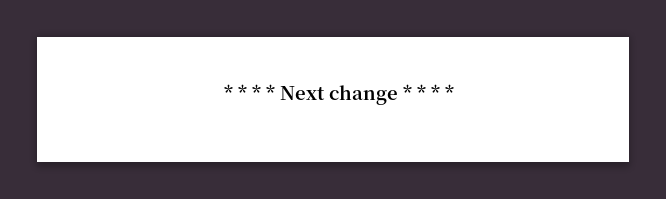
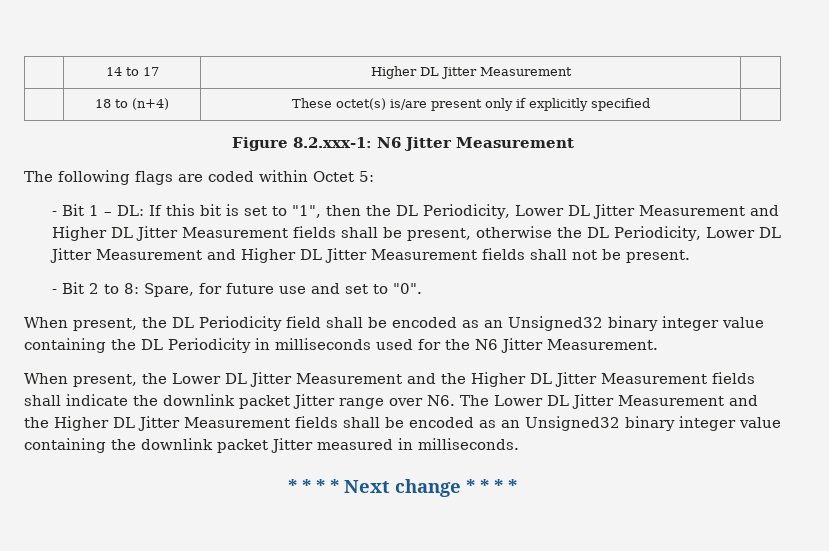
+ | 14 to 17 | Higher DL Jitter Measurement |
+ | 18 to (n+4) | These octet(s) is/are present only if explicitly specified |
+ Figure 8.2.xxx-1: N6 Jitter Measurement
+ The following flags are coded within Octet 5:
+ - Bit 1 – DL: If this bit is set to "1", then the DL Periodicity, Lower DL Jitter Measurement and Higher DL Jitter Measurement fields shall be present, otherwise the DL Periodicity, Lower DL Jitter Measurement and Higher DL Jitter Measurement fields shall not be present.
+ - Bit 2 to 8: Spare, for future use and set to "0".
+ When present, the DL Periodicity field shall be encoded as an Unsigned32 binary integer value containing the DL Periodicity in milliseconds used for the N6 Jitter Measurement.
+ When present, the Lower DL Jitter Measurement and the Higher DL Jitter Measurement fields shall indicate the downlink packet Jitter range over N6. The Lower DL Jitter Measurement and the Higher DL Jitter Measurement fields shall be encoded as an Unsigned32 binary integer value containing the downlink packet Jitter measured in milliseconds.

